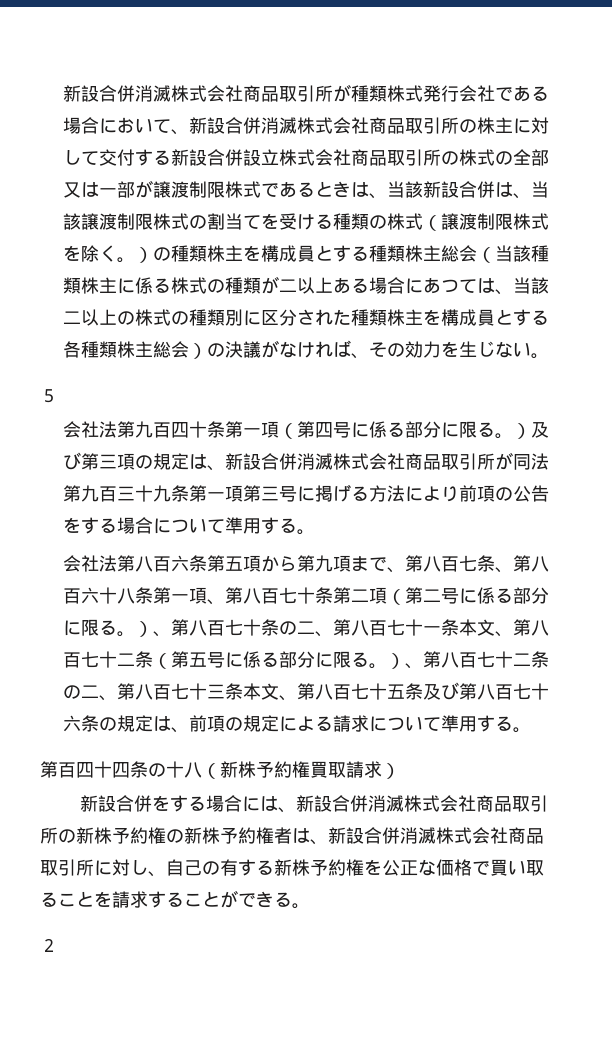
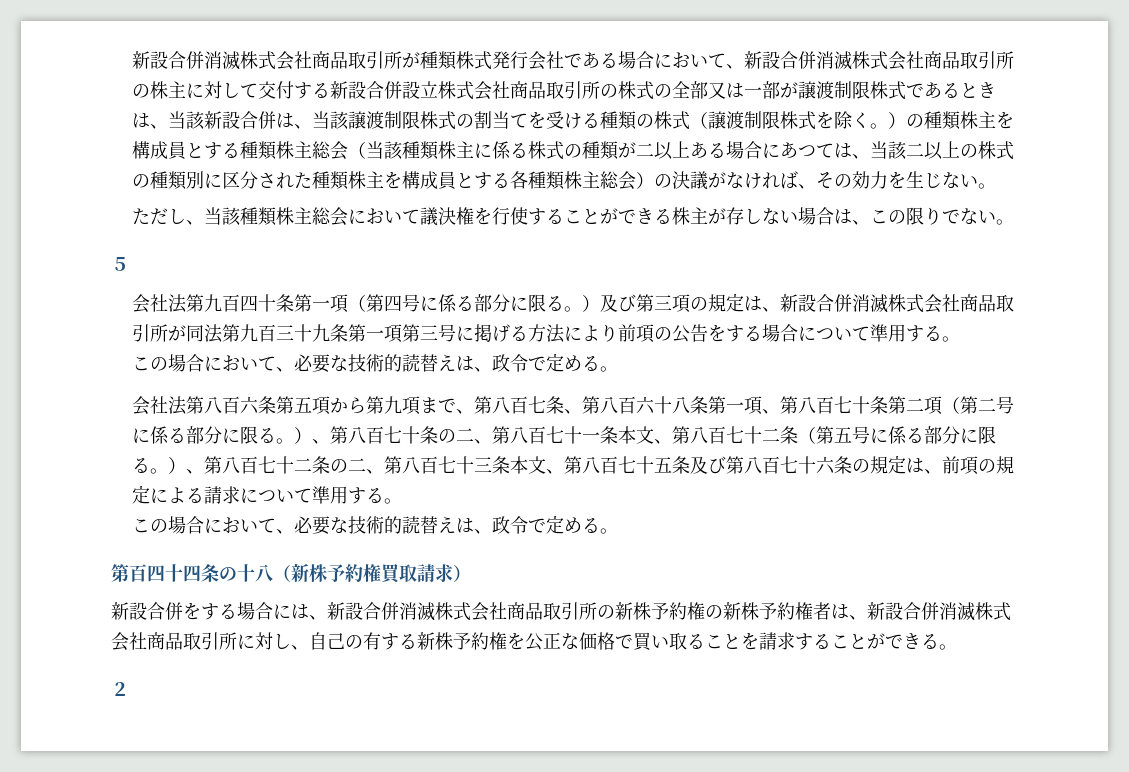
+ ただし、当該種類株主総会において議決権を行使することができる株主が存しない場合は、この限りでない。
  会社法第九百四十条第一項（第四号に係る部分に限る。）及び第三項の規定は、新設合併消滅株式会社商品取引所が同法第九百三十九条第一項第三号に掲げる方法により前項の公告をする場合について準用する。
+ この場合において、必要な技術的読替えは、政令で定める。
  会社法第八百六条第五項から第九項まで、第八百七条、第八百六十八条第一項、第八百七十条第二項（第二号に係る部分に限る。）、第八百七十条の二、第八百七十一条本文、第八百七十二条（第五号に係る部分に限る。）、第八百七十二条の二、第八百七十三条本文、第八百七十五条及び第八百七十六条の規定は、前項の規定による請求について準用する。
+ この場合において、必要な技術的読替えは、政令で定める。

